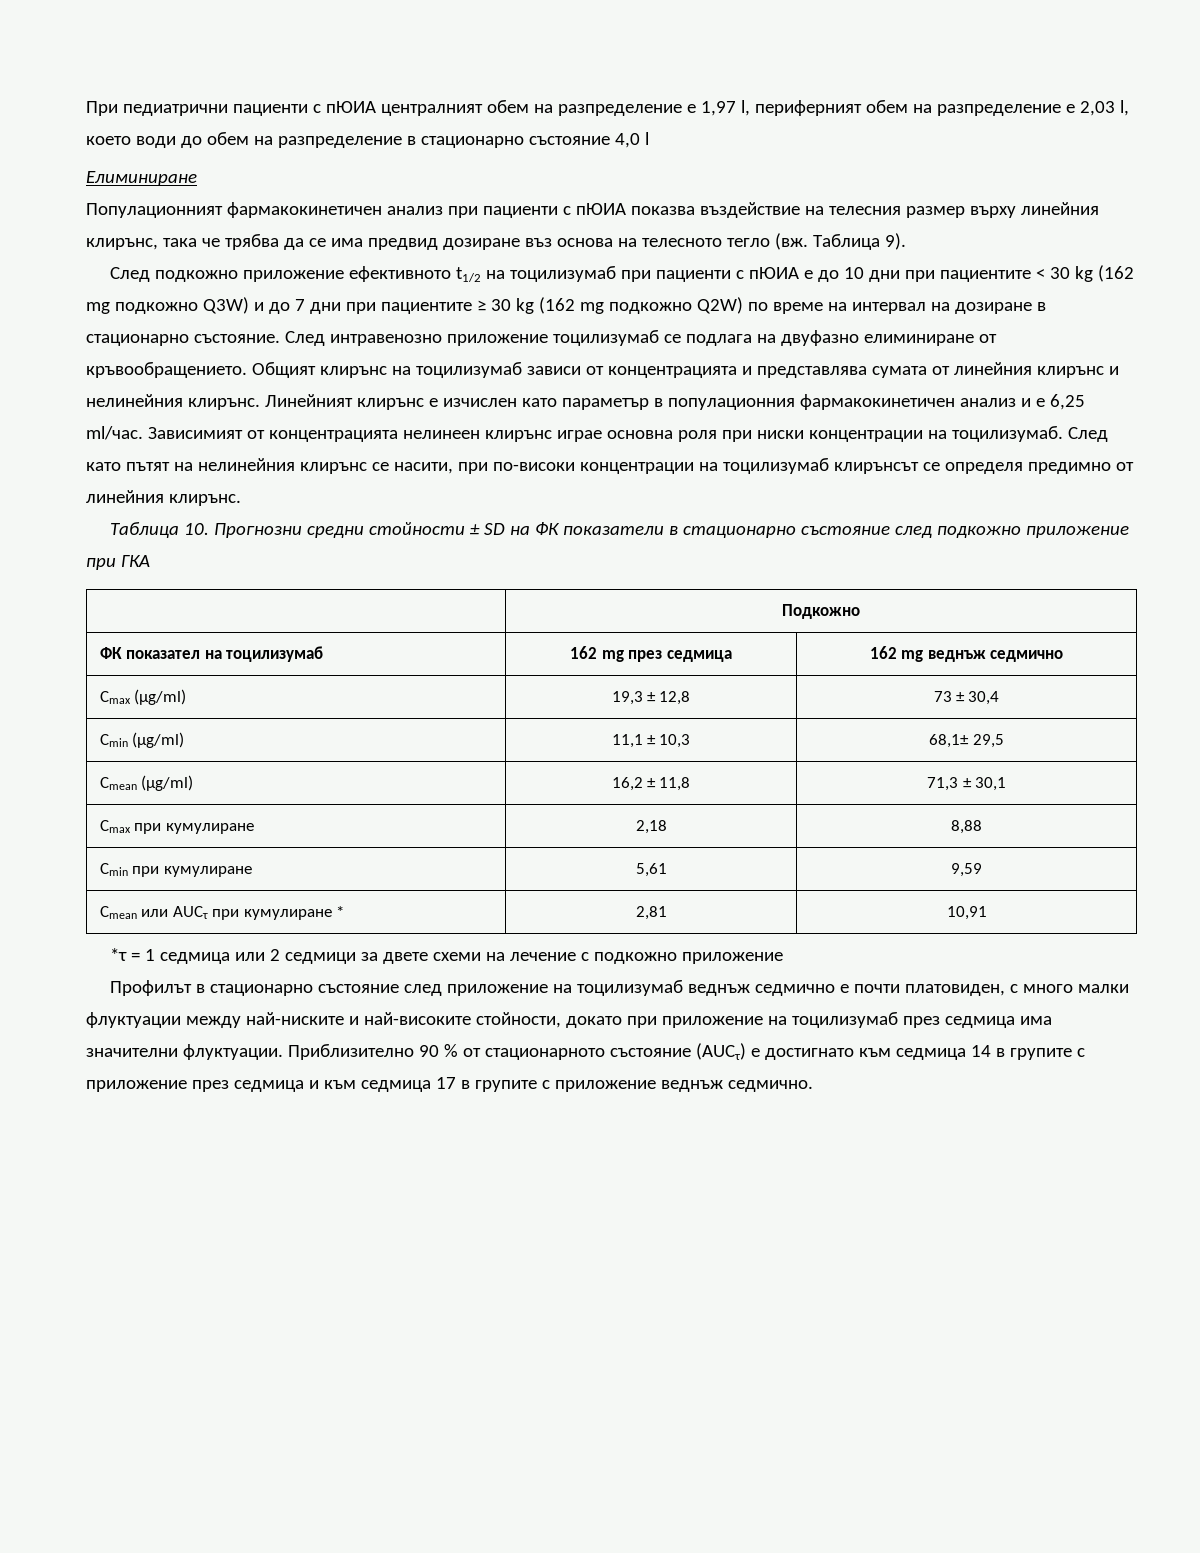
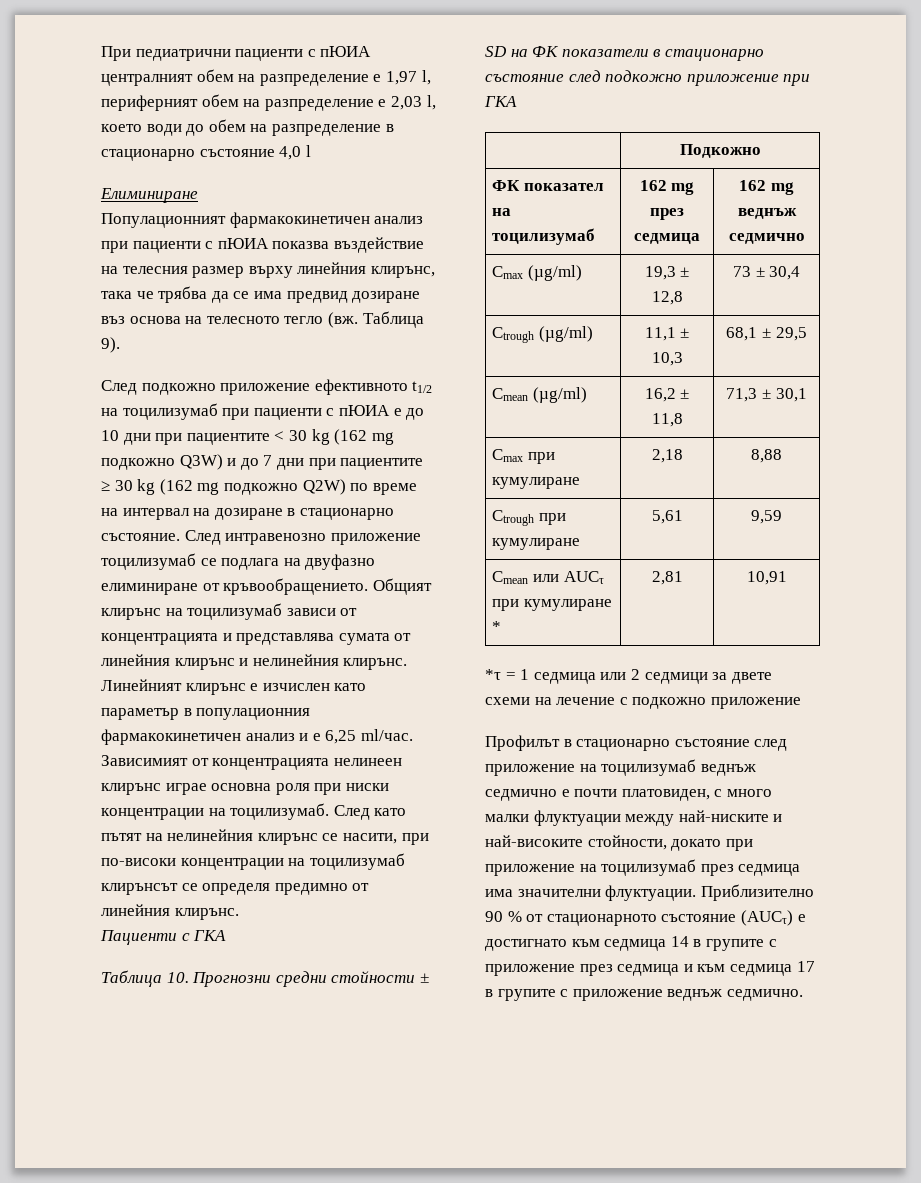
+ Пациенти с ГКА
- Cmin (µg/ml) | 11,1 ± 10,3 | 68,1± 29,5
+ Ctrough (µg/ml) | 11,1 ± 10,3 | 68,1 ± 29,5
- Cmin при кумулиране | 5,61 | 9,59
+ Ctrough при кумулиране | 5,61 | 9,59

